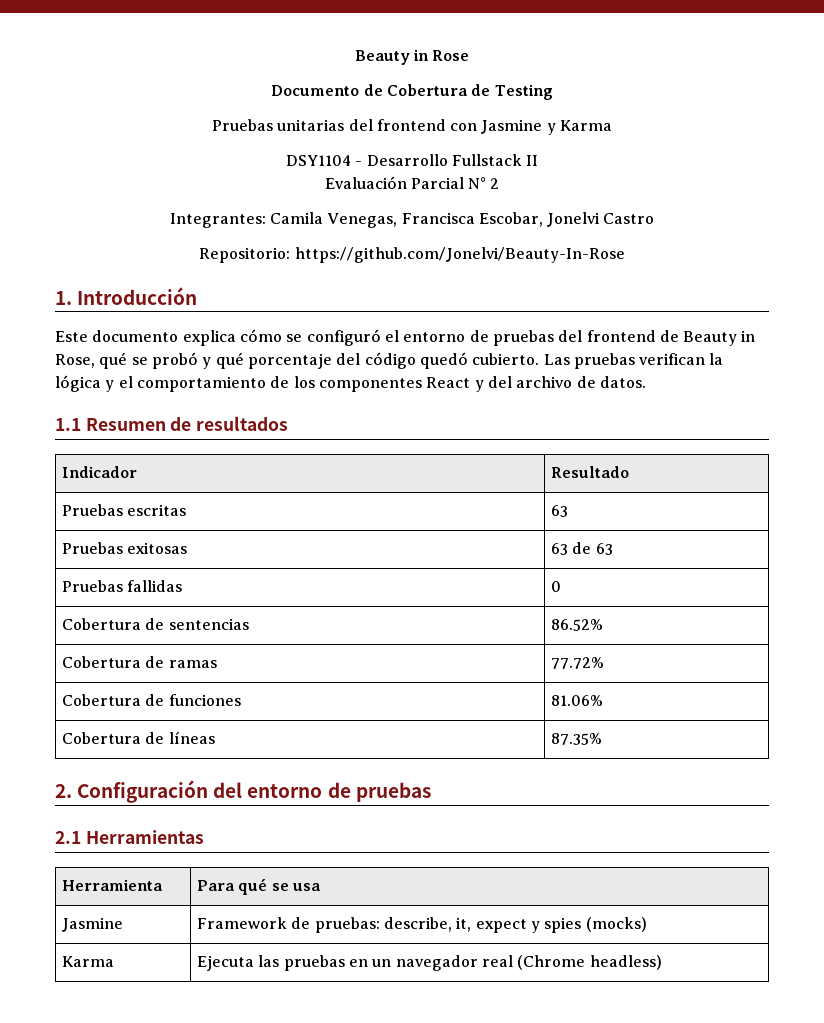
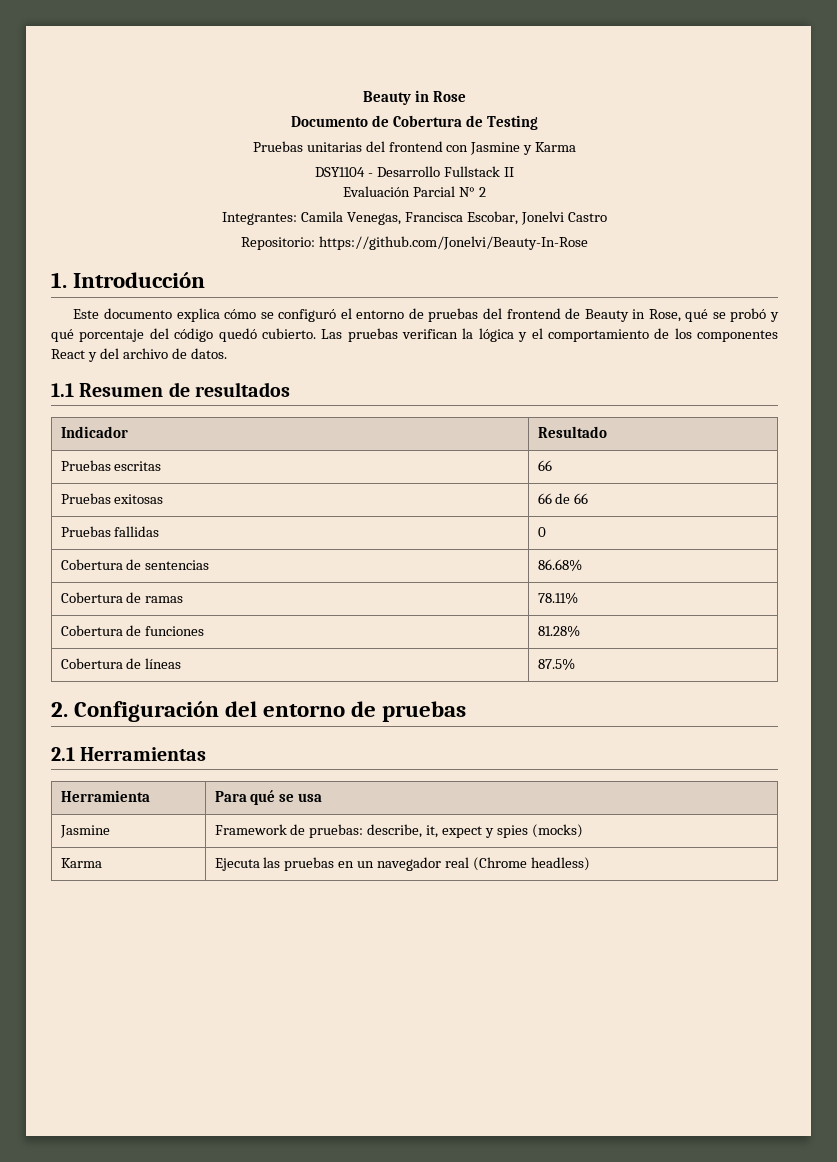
- Pruebas escritas | 63
+ Pruebas escritas | 66
- Pruebas exitosas | 63 de 63
+ Pruebas exitosas | 66 de 66
- Cobertura de sentencias | 86.52%
+ Cobertura de sentencias | 86.68%
- Cobertura de ramas | 77.72%
+ Cobertura de ramas | 78.11%
- Cobertura de funciones | 81.06%
+ Cobertura de funciones | 81.28%
- Cobertura de líneas | 87.35%
+ Cobertura de líneas | 87.5%

